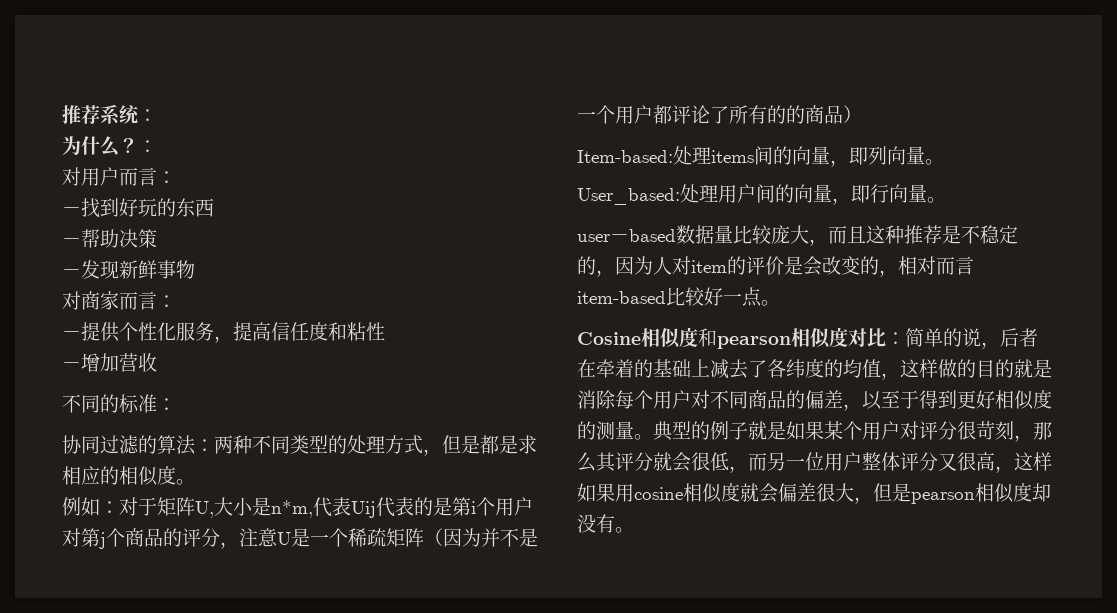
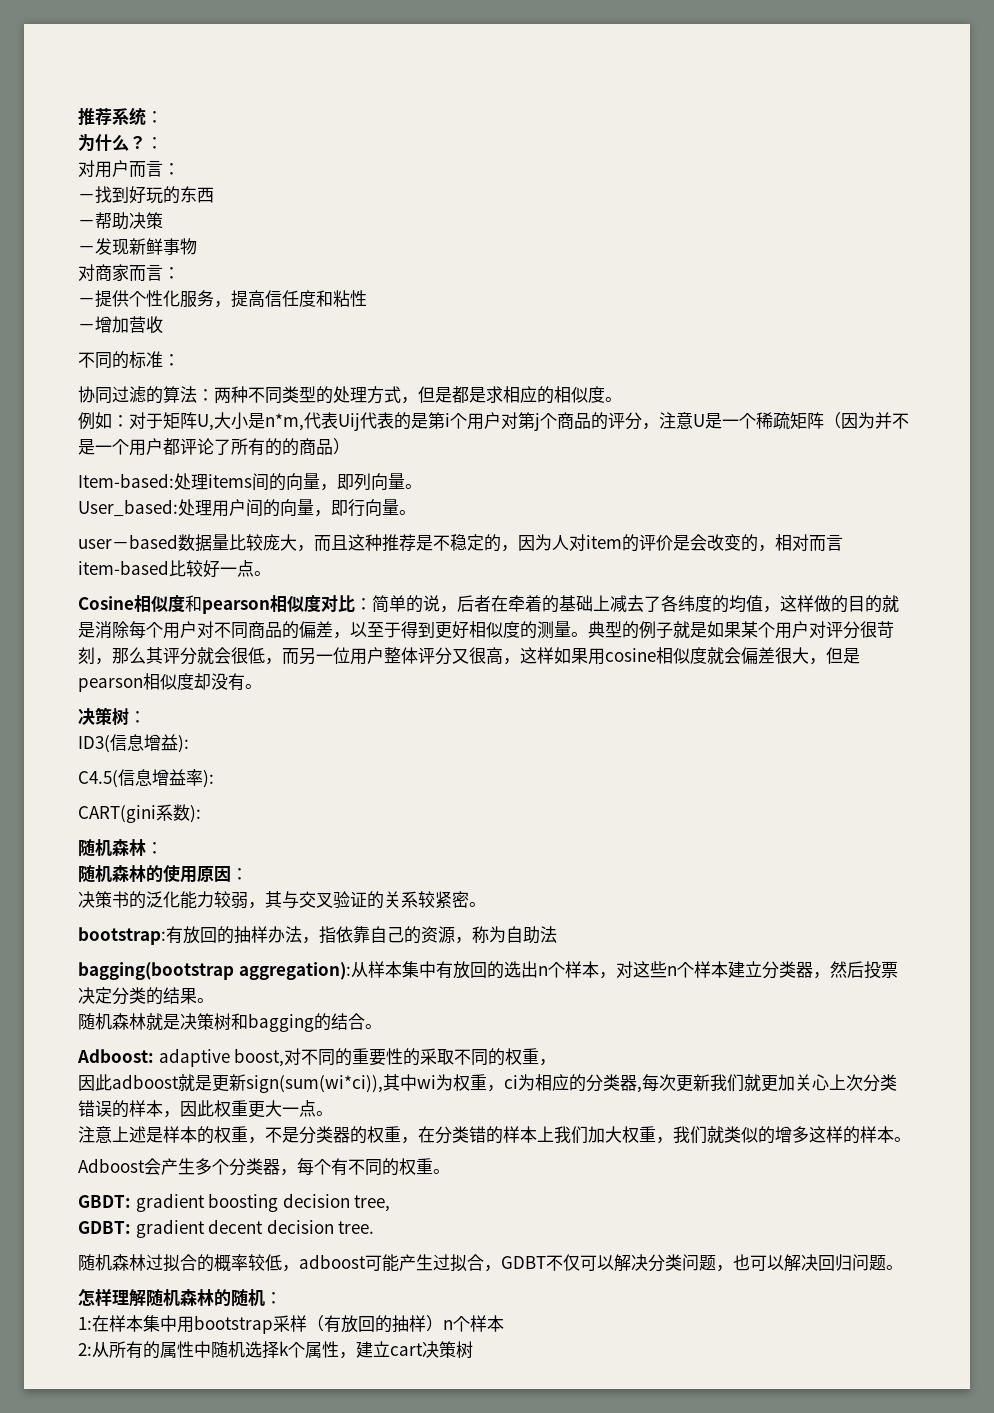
+ 决策树：
+ ID3(信息增益):
+ C4.5(信息增益率):
+ CART(gini系数):
+ 随机森林：
+ 随机森林的使用原因：
+ 决策书的泛化能力较弱，其与交叉验证的关系较紧密。
+ bootstrap:有放回的抽样办法，指依靠自己的资源，称为自助法
+ bagging(bootstrap aggregation):从样本集中有放回的选出n个样本，对这些n个样本建立分类器，然后投票决定分类的结果。
+ 随机森林就是决策树和bagging的结合。
+ Adboost: adaptive boost,对不同的重要性的采取不同的权重，
+ 因此adboost就是更新sign(sum(wi*ci)),其中wi为权重，ci为相应的分类器,每次更新我们就更加关心上次分类错误的样本，因此权重更大一点。
+ 注意上述是样本的权重，不是分类器的权重，在分类错的样本上我们加大权重，我们就类似的增多这样的样本。
+ Adboost会产生多个分类器，每个有不同的权重。
+ GBDT: gradient boosting decision tree,
+ GDBT: gradient decent decision tree.
+ 随机森林过拟合的概率较低，adboost可能产生过拟合，GDBT不仅可以解决分类问题，也可以解决回归问题。
+ 怎样理解随机森林的随机：
+ 1:在样本集中用bootstrap采样（有放回的抽样）n个样本
+ 2:从所有的属性中随机选择k个属性，建立cart决策树

